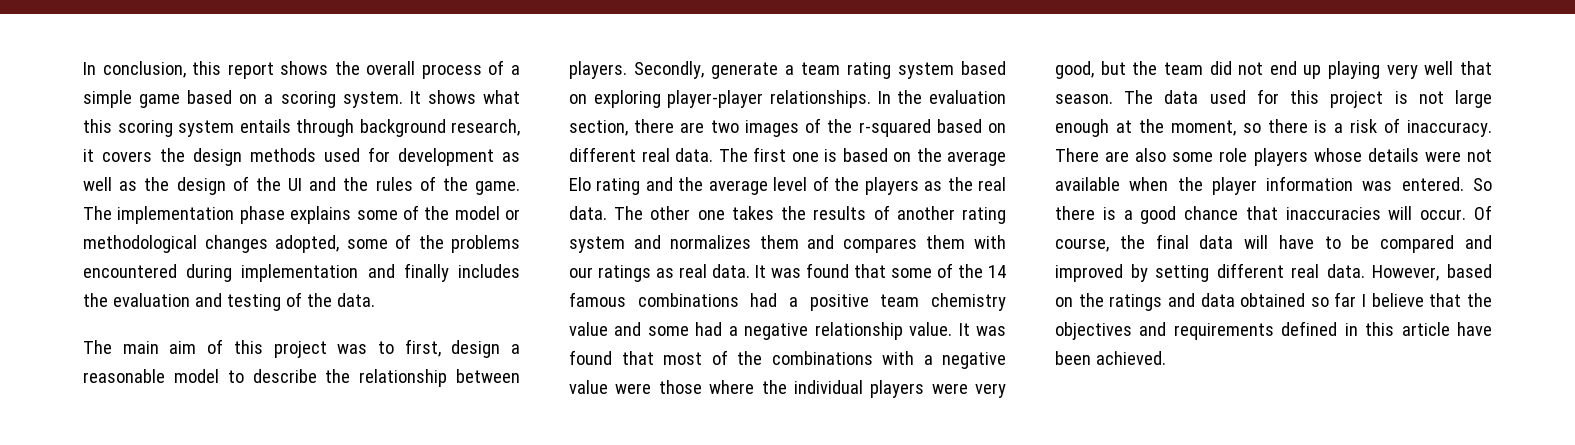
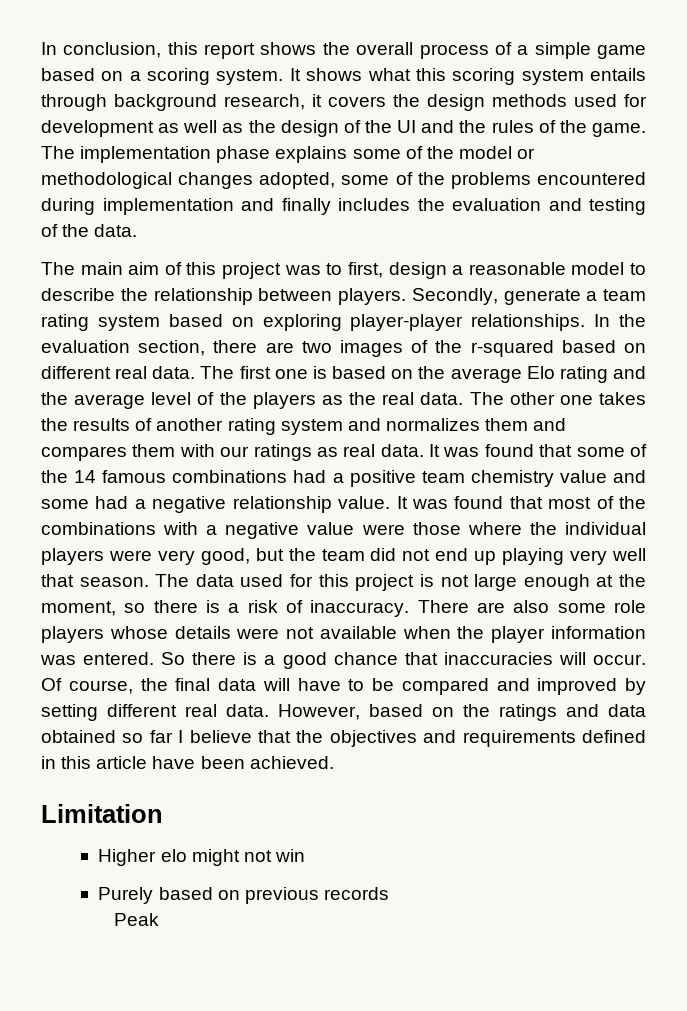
+ Limitation
+ Higher elo might not win
+ Purely based on previous records
+ Peak

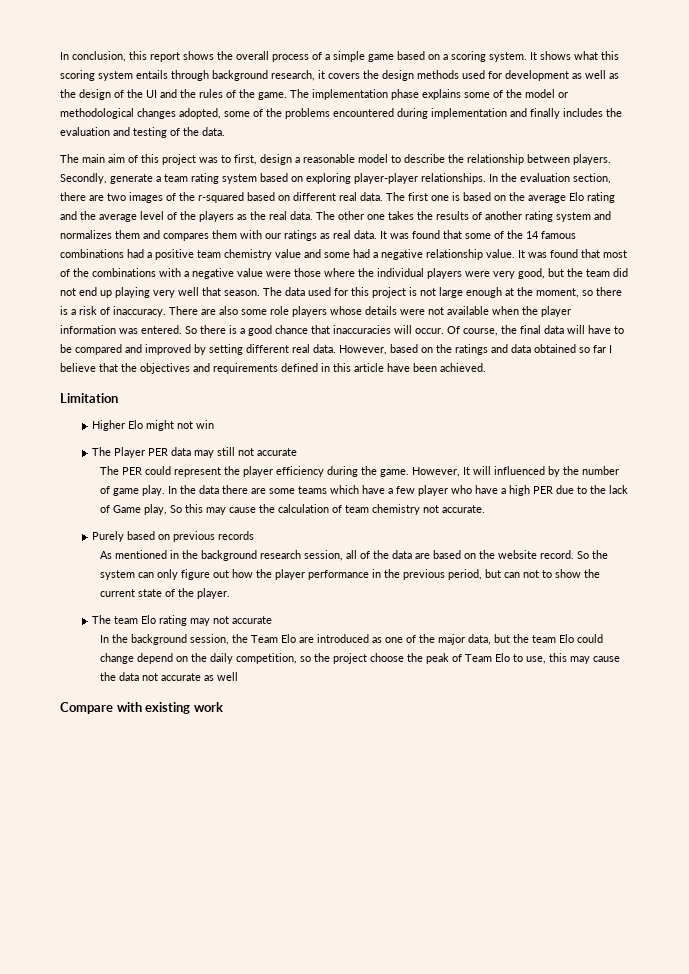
- Higher elo might not win
+ Higher Elo might not win
+ The Player PER data may still not accurate
+ The PER could represent the player efficiency during the game. However, It will influenced by the number of game play. In the data there are some teams which have a few player who have a high PER due to the lack of Game play, So this may cause the calculation of team chemistry not accurate.
- Peak
+ As mentioned in the background research session, all of the data are based on the website record. So the system can only figure out how the player performance in the previous period, but can not to show the current state of the player.
+ The team Elo rating may not accurate
+ In the background session, the Team Elo are introduced as one of the major data, but the team Elo could change depend on the daily competition, so the project choose the peak of Team Elo to use, this may cause the data not accurate as well
+ Compare with existing work

